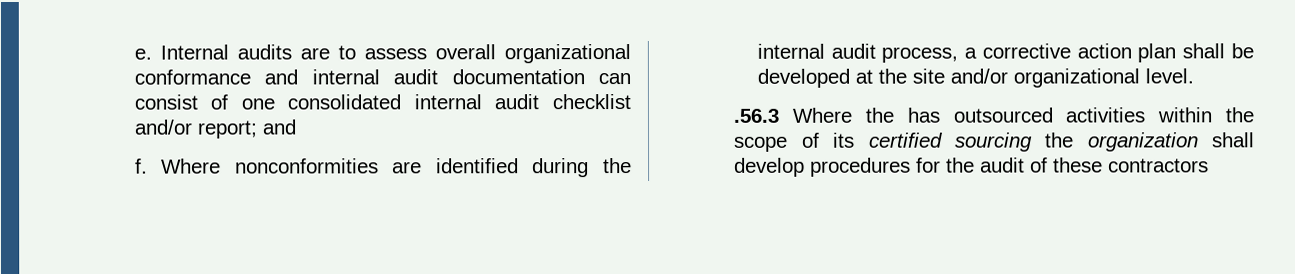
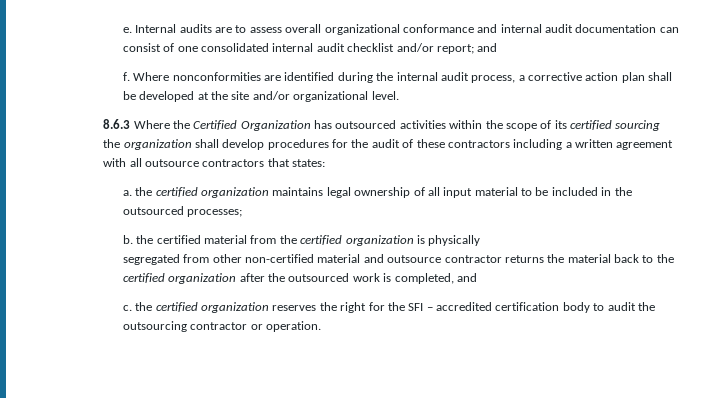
- .56.3 Where the has outsourced activities within the scope of its certified sourcing the organization shall develop procedures for the audit of these contractors
+ 8.6.3 Where the Certified Organization has outsourced activities within the scope of its certified sourcing the organization shall develop procedures for the audit of these contractors including a written agreement with all outsource contractors that states:
+ a. the certified organization maintains legal ownership of all input material to be included in the outsourced processes;
+ b. the certified material from the certified organization is physically
+ segregated from other non-certified material and outsource contractor returns the material back to the certified organization after the outsourced work is completed, and
+ c. the certified organization reserves the right for the SFI – accredited certification body to audit the outsourcing contractor or operation.

